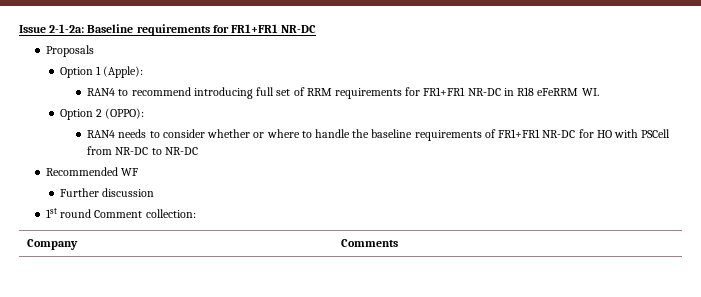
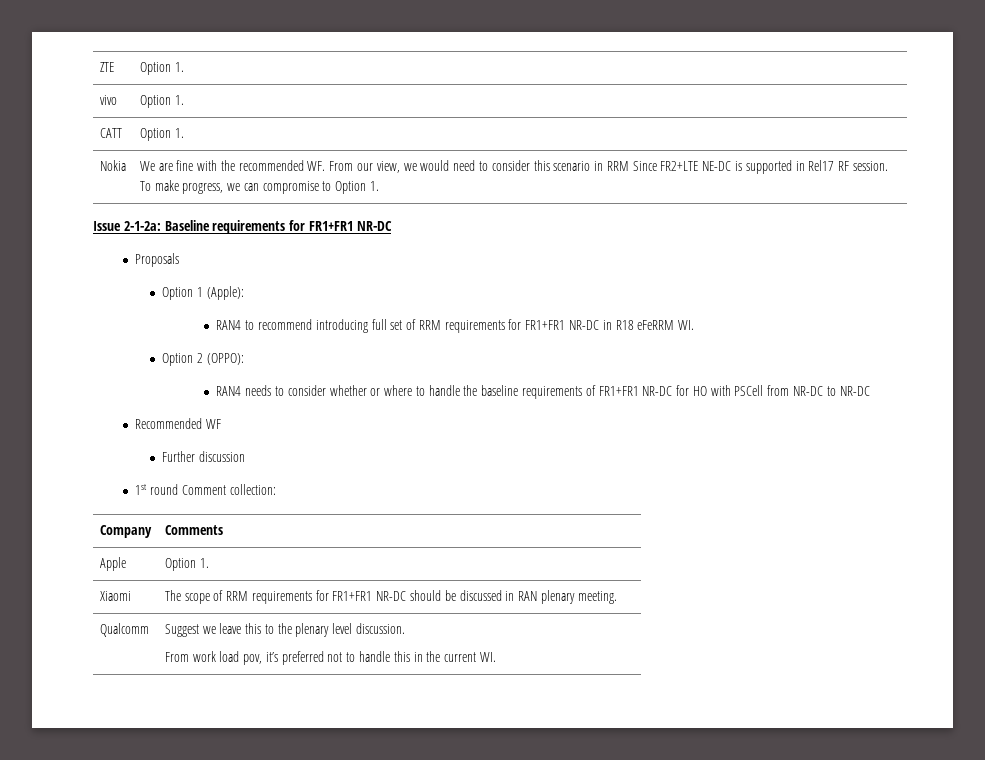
+ ZTE | Option 1.
+ vivo | Option 1.
+ CATT | Option 1.
+ Nokia | We are fine with the recommended WF. From our view, we would need to consider this scenario in RRM Since FR2+LTE NE-DC is supported in Rel17 RF session. To make progress, we can compromise to Option 1.
+ Apple | Option 1.
+ Xiaomi | The scope of RRM requirements for FR1+FR1 NR-DC should be discussed in RAN plenary meeting.
+ Qualcomm | Suggest we leave this to the plenary level discussion.
+ From work load pov, it’s preferred not to handle this in the current WI.

